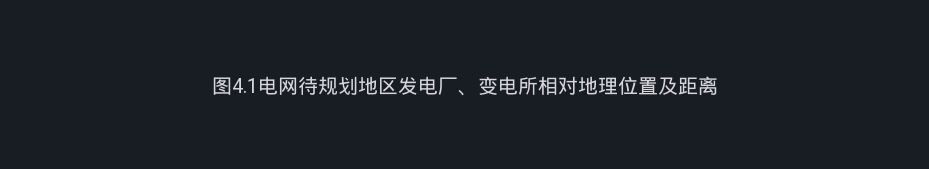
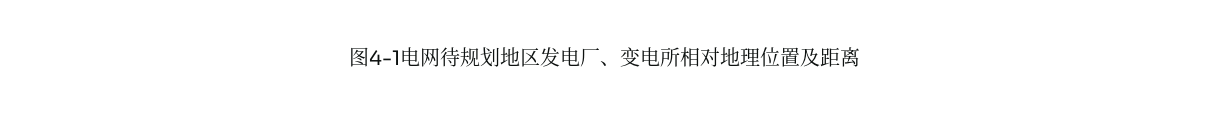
- 图4.1电网待规划地区发电厂、变电所相对地理位置及距离
+ 图4-1电网待规划地区发电厂、变电所相对地理位置及距离

